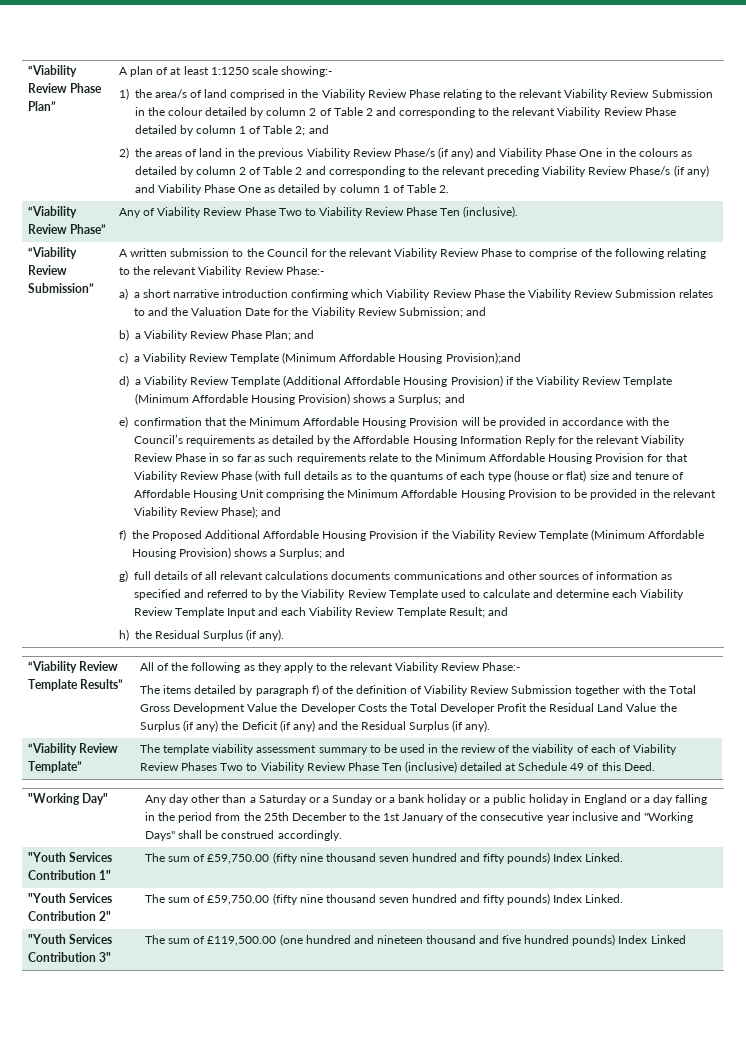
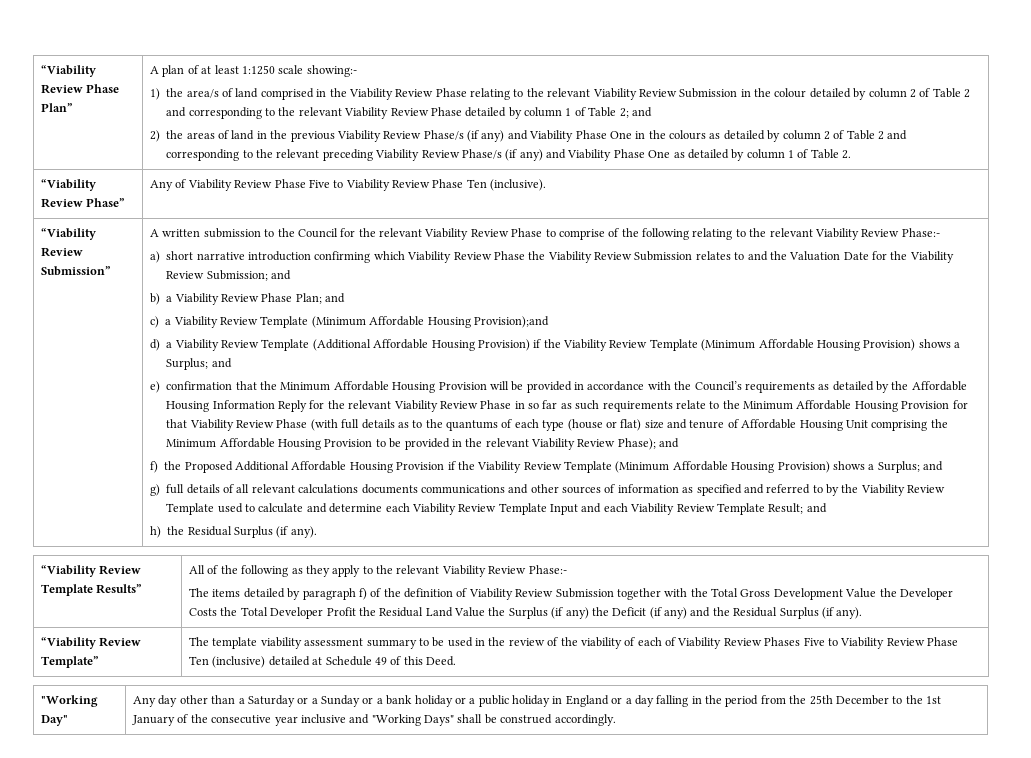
- “Viability Review Phase” | Any of Viability Review Phase Two to Viability Review Phase Ten (inclusive).
+ “Viability Review Phase” | Any of Viability Review Phase Five to Viability Review Phase Ten (inclusive).
- a) a short narrative introduction confirming which Viability Review Phase the Viability Review Submission relates to and the Valuation Date for the Viability Review Submission; and
+ a) short narrative introduction confirming which Viability Review Phase the Viability Review Submission relates to and the Valuation Date for the Viability Review Submission; and
- “Viability Review Template” | The template viability assessment summary to be used in the review of the viability of each of Viability Review Phases Two to Viability Review Phase Ten (inclusive) detailed at Schedule 49 of this Deed.
+ “Viability Review Template” | The template viability assessment summary to be used in the review of the viability of each of Viability Review Phases Five to Viability Review Phase Ten (inclusive) detailed at Schedule 49 of this Deed.
- "Youth Services Contribution 1" | The sum of £59,750.00 (fifty nine thousand seven hundred and fifty pounds) Index Linked.
- "Youth Services Contribution 2" | The sum of £59,750.00 (fifty nine thousand seven hundred and fifty pounds) Index Linked.
- "Youth Services Contribution 3" | The sum of £119,500.00 (one hundred and nineteen thousand and five hundred pounds) Index Linked

